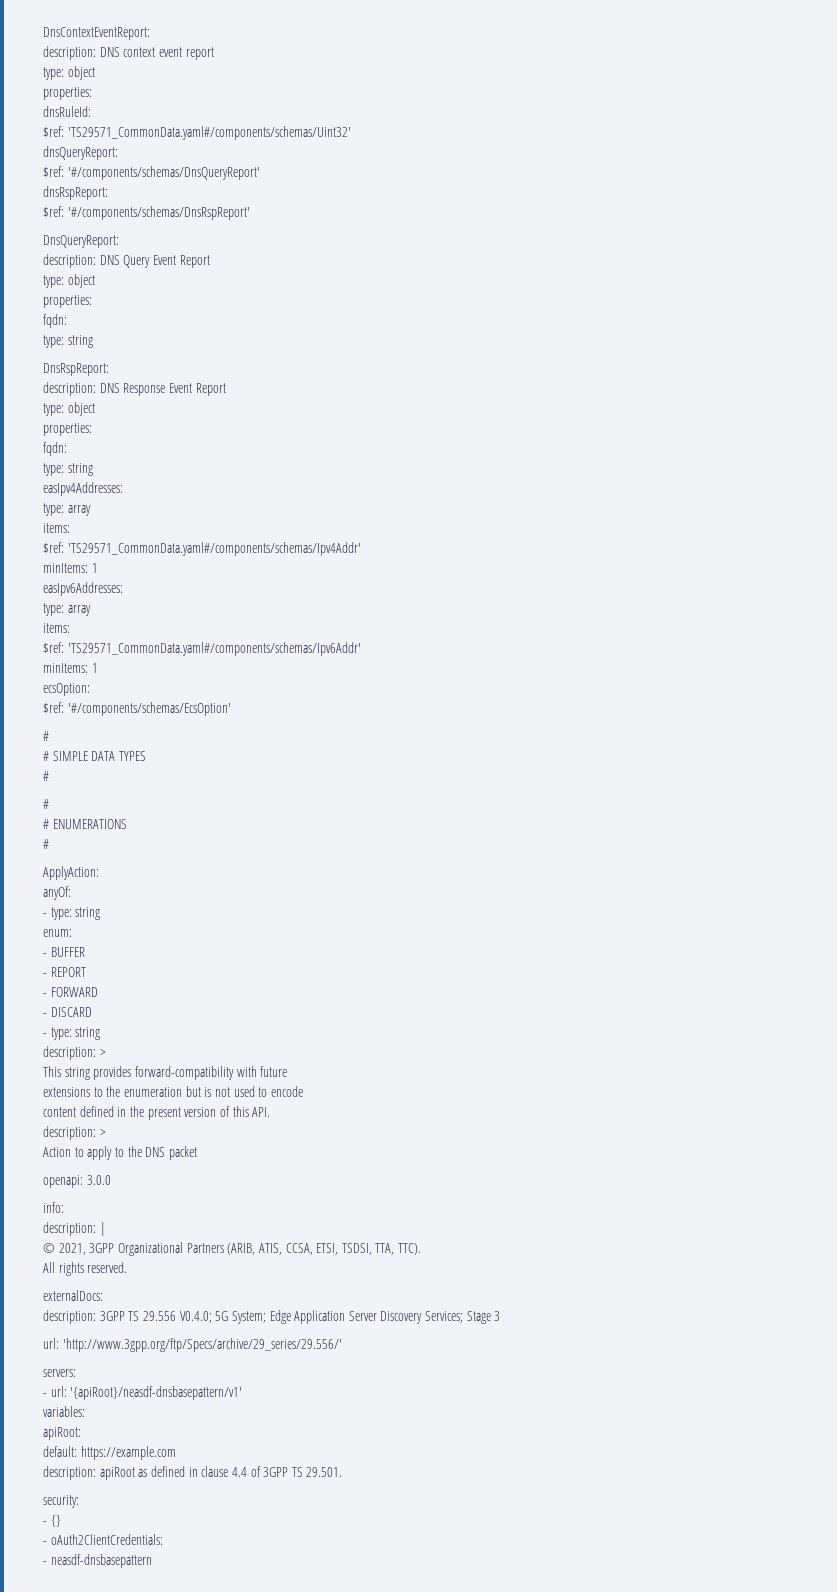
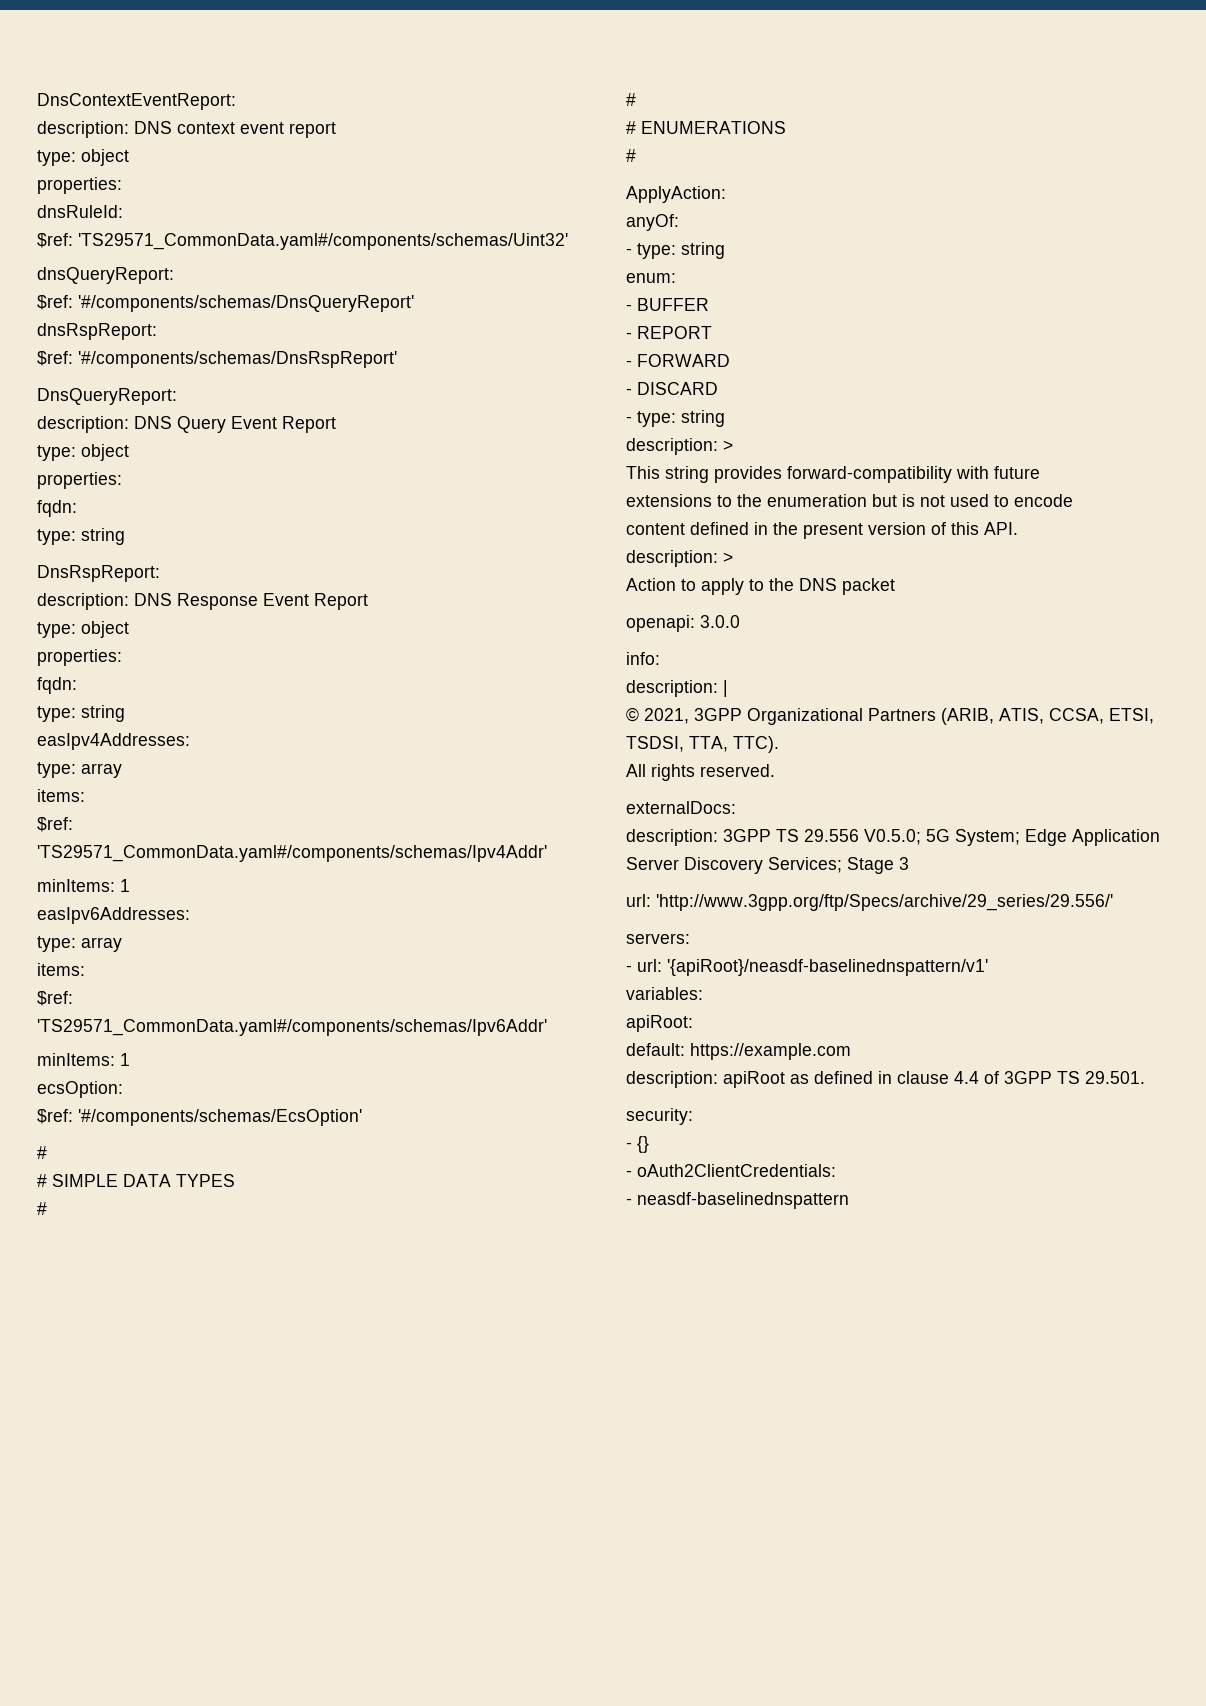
- description: 3GPP TS 29.556 V0.4.0; 5G System; Edge Application Server Discovery Services; Stage 3
+ description: 3GPP TS 29.556 V0.5.0; 5G System; Edge Application Server Discovery Services; Stage 3
- - url: '{apiRoot}/neasdf-dnsbasepattern/v1'
+ - url: '{apiRoot}/neasdf-baselinednspattern/v1'
- - neasdf-dnsbasepattern
+ - neasdf-baselinednspattern

